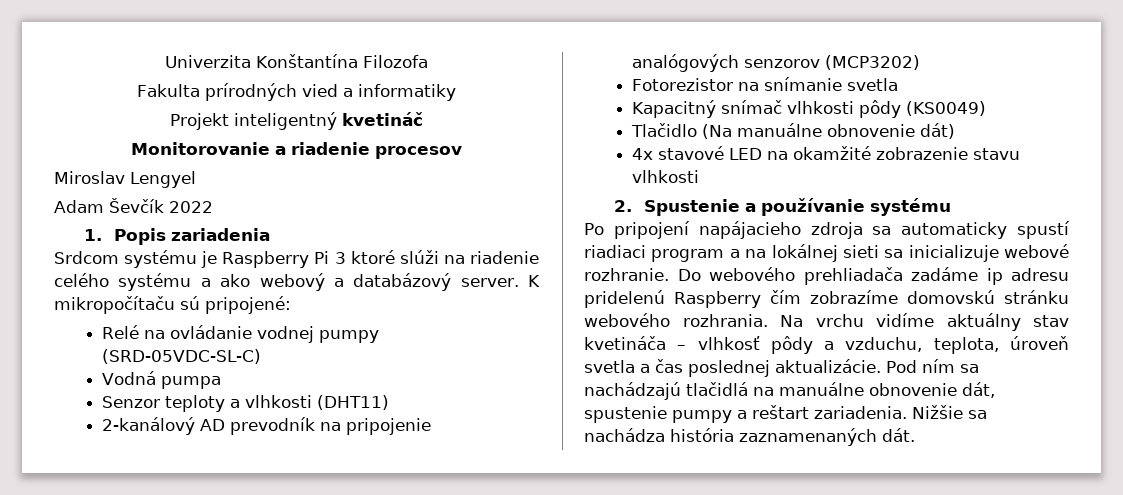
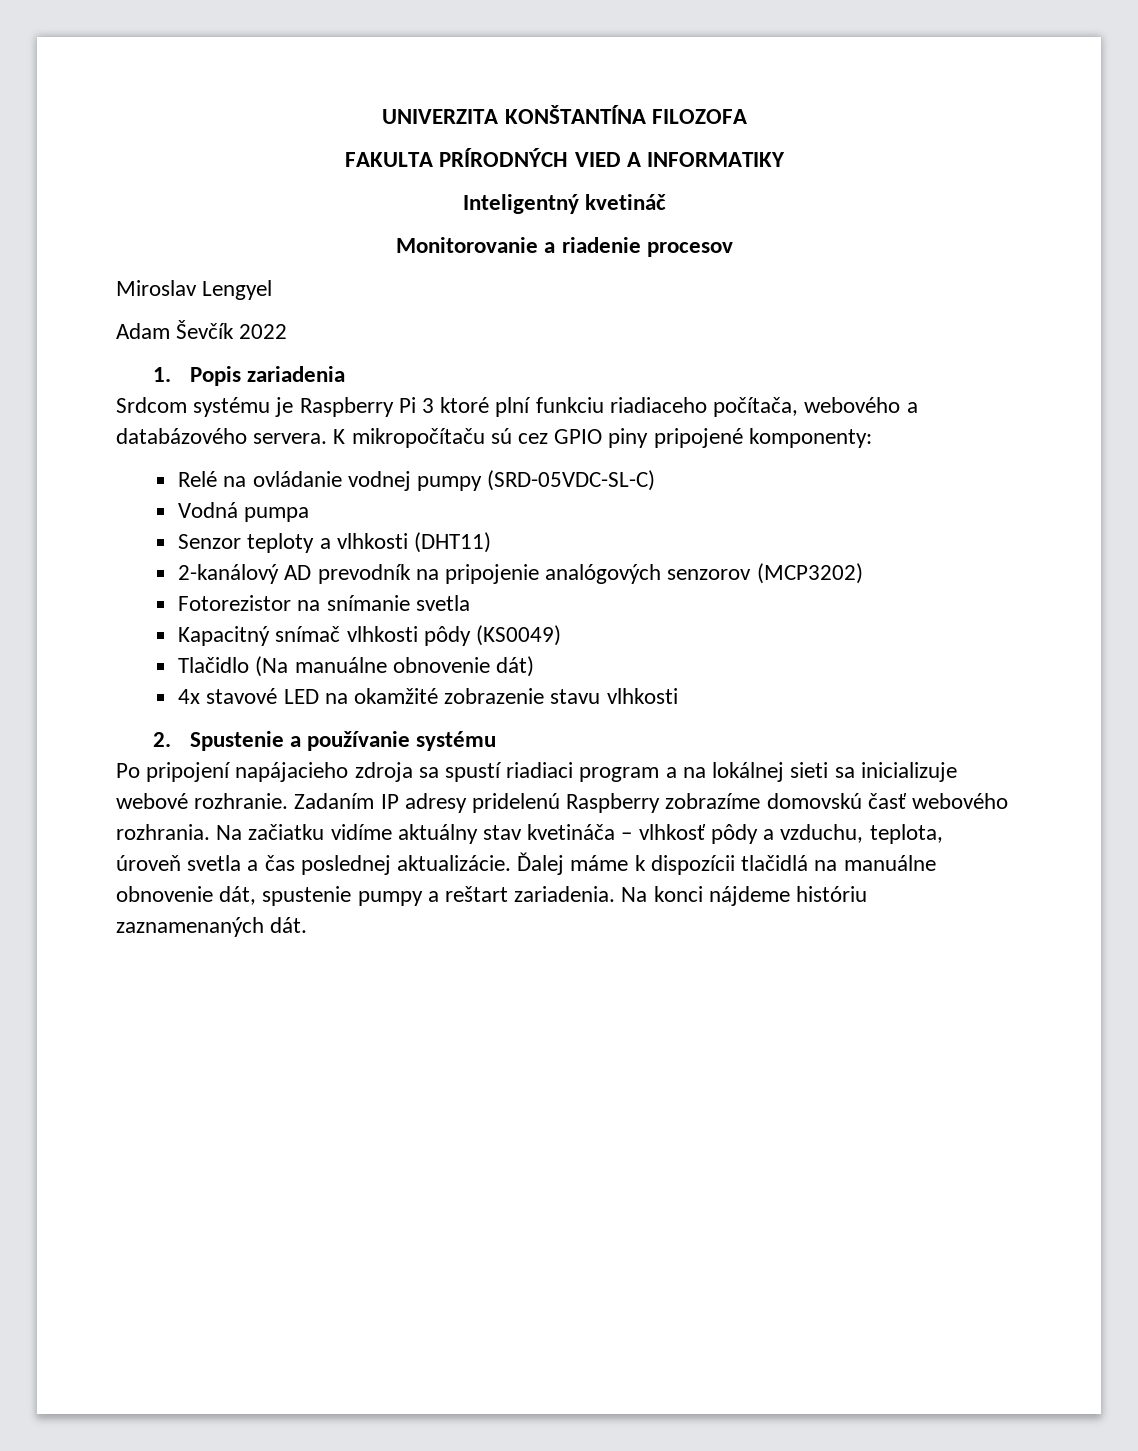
- Univerzita Konštantína Filozofa
- Fakulta prírodných vied a informatiky
- Projekt inteligentný kvetináč
+ UNIVERZITA KONŠTANTÍNA FILOZOFA
+ FAKULTA PRÍRODNÝCH VIED A INFORMATIKY
+ Inteligentný kvetináč
- Srdcom systému je Raspberry Pi 3 ktoré slúži na riadenie celého systému a ako webový a databázový server. K mikropočítaču sú pripojené:
+ Srdcom systému je Raspberry Pi 3 ktoré plní funkciu riadiaceho počítača, webového a databázového servera. K mikropočítaču sú cez GPIO piny pripojené komponenty:
- Po pripojení napájacieho zdroja sa automaticky spustí riadiaci program a na lokálnej sieti sa inicializuje webové rozhranie.
+ Po pripojení napájacieho zdroja sa spustí riadiaci program a na lokálnej sieti sa inicializuje webové rozhranie.
- Do webového prehliadača zadáme ip adresu pridelenú Raspberry čím zobrazíme domovskú stránku webového rozhrania.
+ Zadaním IP adresy pridelenú Raspberry zobrazíme domovskú časť webového rozhrania.
- Na vrchu vidíme aktuálny stav kvetináča – vlhkosť pôdy a vzduchu, teplota, úroveň svetla a čas poslednej aktualizácie.
+ Na začiatku vidíme aktuálny stav kvetináča – vlhkosť pôdy a vzduchu, teplota, úroveň svetla a čas poslednej aktualizácie.
- Pod ním sa nachádzajú tlačidlá na manuálne obnovenie dát, spustenie pumpy a reštart zariadenia.
+ Ďalej máme k dispozícii tlačidlá na manuálne obnovenie dát, spustenie pumpy a reštart zariadenia.
- Nižšie sa nachádza história zaznamenaných dát.
+ Na konci nájdeme históriu zaznamenaných dát.

